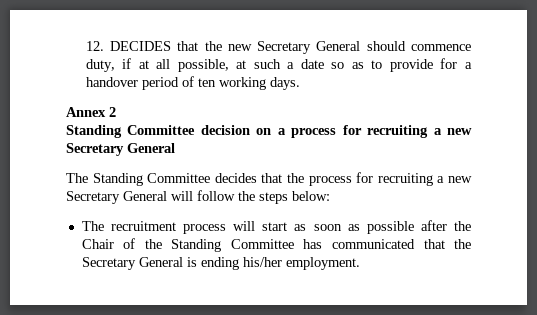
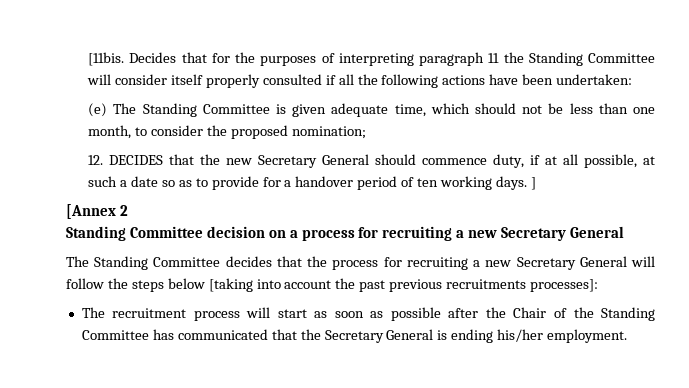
+ [11bis. Decides that for the purposes of interpreting paragraph 11 the Standing Committee will consider itself properly consulted if all the following actions have been undertaken:
+ (e) The Standing Committee is given adequate time, which should not be less than one month, to consider the proposed nomination;
- 12. DECIDES that the new Secretary General should commence duty, if at all possible, at such a date so as to provide for a handover period of ten working days.
- Annex 2
+ 12. DECIDES that the new Secretary General should commence duty, if at all possible, at such a date so as to provide for a handover period of ten working days. ]
+ [Annex 2
- The Standing Committee decides that the process for recruiting a new Secretary General will follow the steps below:
+ The Standing Committee decides that the process for recruiting a new Secretary General will follow the steps below [taking into account the past previous recruitments processes]:

